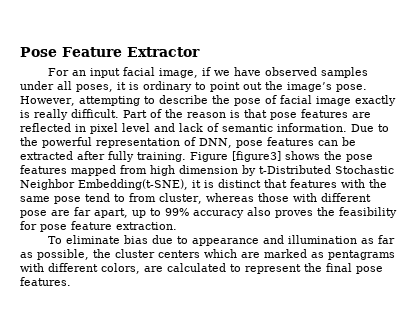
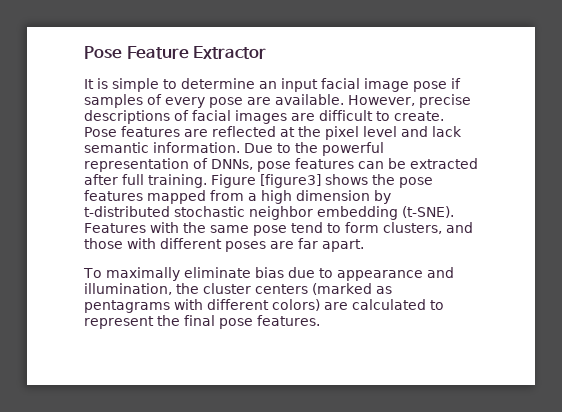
- For an input facial image, if we have observed samples under all poses, it is ordinary to point out the image’s pose. However, attempting to describe the pose of facial image exactly is really difficult. Part of the reason is that pose features are reflected in pixel level and lack of semantic information.
+ It is simple to determine an input facial image pose if samples of every pose are available. However, precise descriptions of facial images are difficult to create. Pose features are reflected at the pixel level and lack semantic information.
- Due to the powerful representation of DNN, pose features can be extracted after fully training.
+ Due to the powerful representation of DNNs, pose features can be extracted after full training.
- Figure [figure3] shows the pose features mapped from high dimension by t-Distributed Stochastic Neighbor Embedding(t-SNE), it is distinct that features with the same pose tend to from cluster, whereas those with different pose are far apart, up to 99% accuracy also proves the feasibility for pose feature extraction.
+ Figure [figure3] shows the pose features mapped from a high dimension by t-distributed stochastic neighbor embedding (t-SNE). Features with the same pose tend to form clusters, and those with different poses are far apart.
- To eliminate bias due to appearance and illumination as far as possible, the cluster centers which are marked as pentagrams with different colors, are calculated to represent the final pose features.
+ To maximally eliminate bias due to appearance and illumination, the cluster centers (marked as pentagrams with different colors) are calculated to represent the final pose features.

